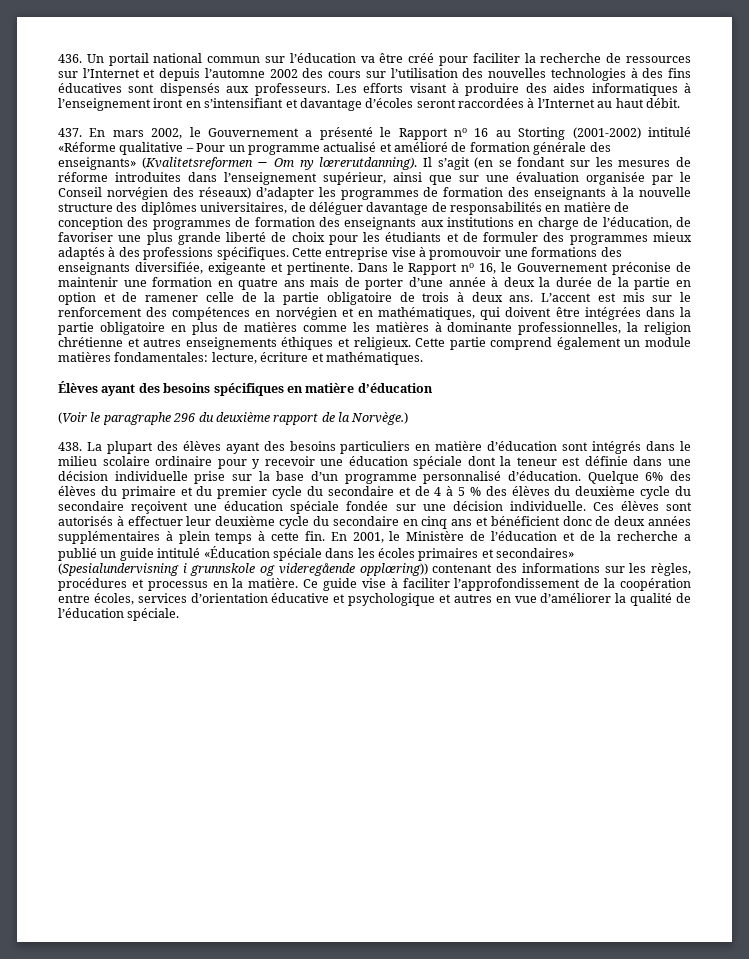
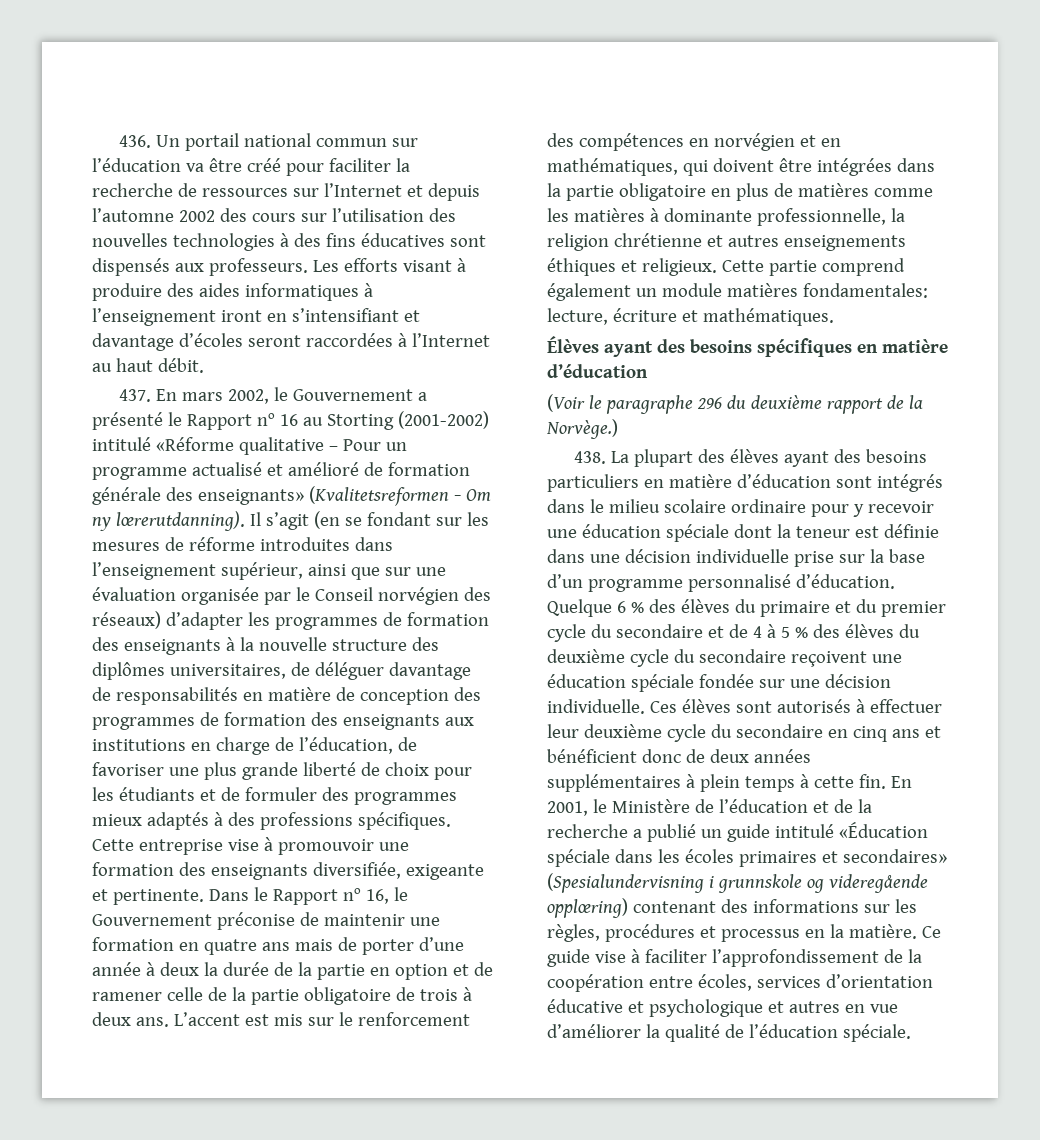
- Cette entreprise vise à promouvoir une formations des enseignants diversifiée, exigeante et pertinente.
+ Cette entreprise vise à promouvoir une formation des enseignants diversifiée, exigeante et pertinente.
- L’accent est mis sur le renforcement des compétences en norvégien et en mathématiques, qui doivent être intégrées dans la partie obligatoire en plus de matières comme les matières à dominante professionnelles, la religion chrétienne et autres enseignements éthiques et religieux.
+ L’accent est mis sur le renforcement des compétences en norvégien et en mathématiques, qui doivent être intégrées dans la partie obligatoire en plus de matières comme les matières à dominante professionnelle, la religion chrétienne et autres enseignements éthiques et religieux.
- Quelque 6% des élèves du primaire et du premier cycle du secondaire et de 4 à 5 % des élèves du deuxième cycle du secondaire reçoivent une éducation spéciale fondée sur une décision individuelle.
+ Quelque 6 % des élèves du primaire et du premier cycle du secondaire et de 4 à 5 % des élèves du deuxième cycle du secondaire reçoivent une éducation spéciale fondée sur une décision individuelle.
- En 2001, le Ministère de l’éducation et de la recherche a publié un guide intitulé «Éducation spéciale dans les écoles primaires et secondaires» (Spesialundervisning i grunnskole og videregående opplœring)) contenant des informations sur les règles, procédures et processus en la matière.
+ En 2001, le Ministère de l’éducation et de la recherche a publié un guide intitulé «Éducation spéciale dans les écoles primaires et secondaires» (Spesialundervisning i grunnskole og videregående opplœring) contenant des informations sur les règles, procédures et processus en la matière.

